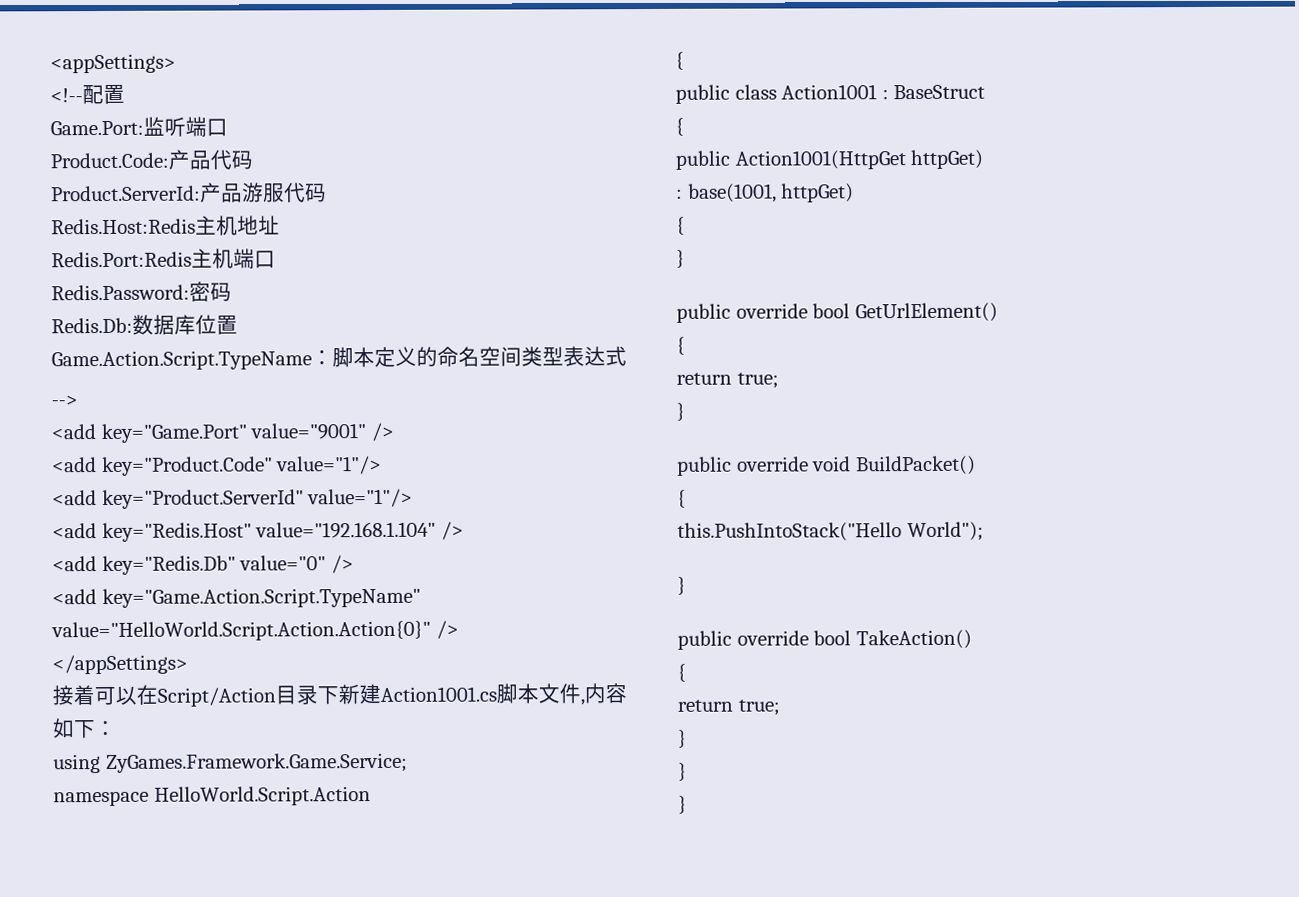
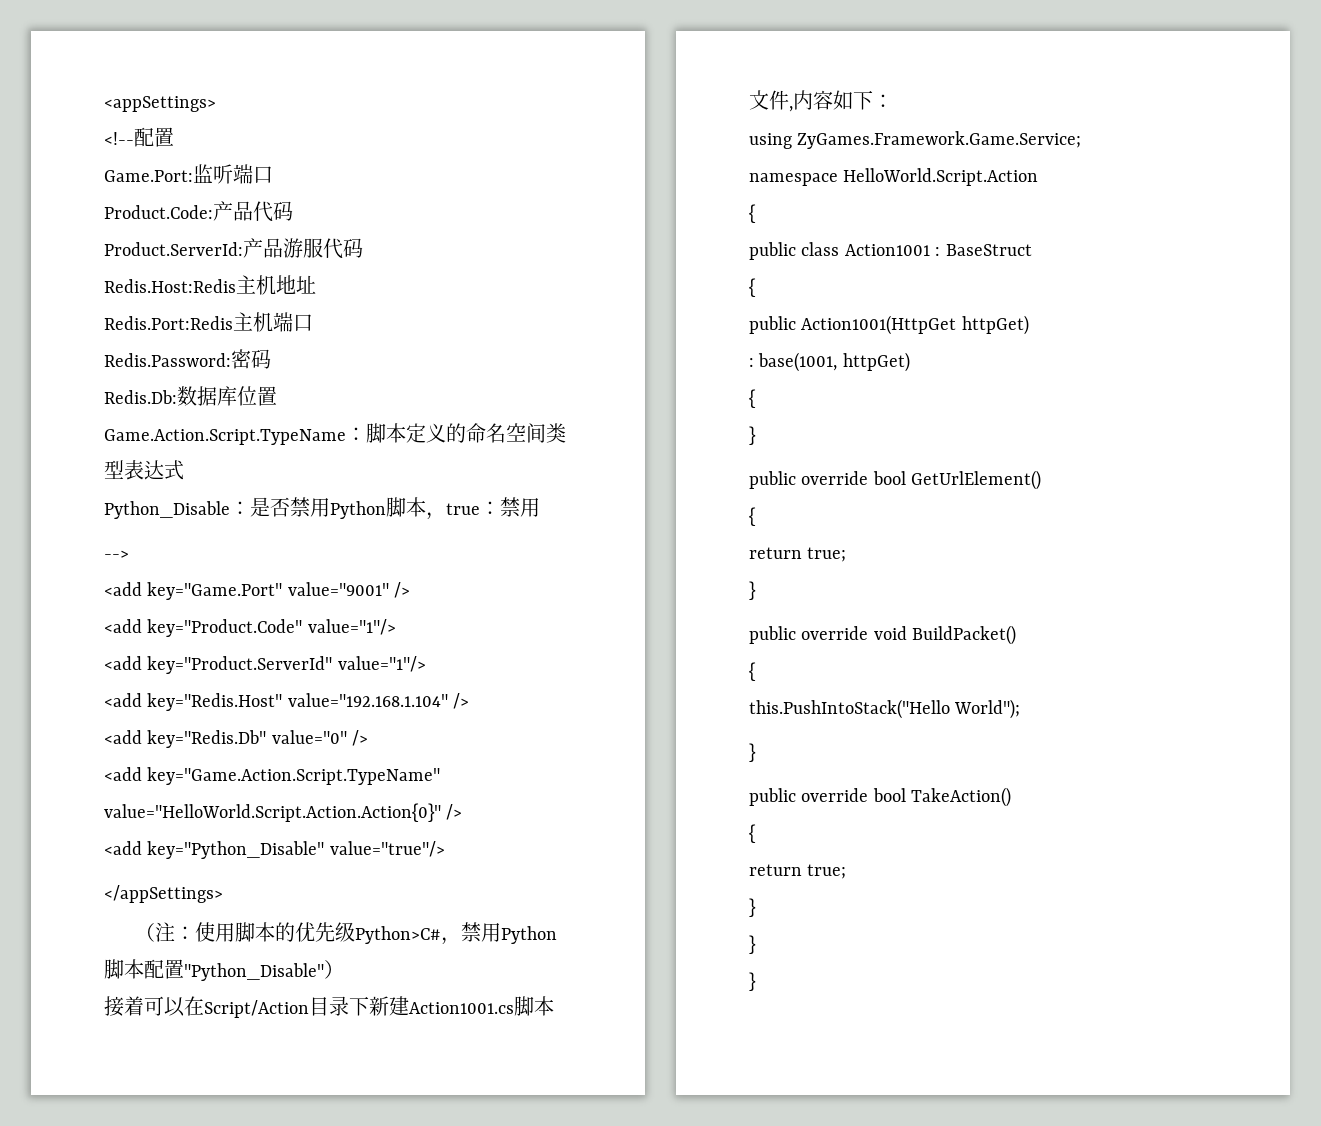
+ Python_Disable：是否禁用Python脚本，true：禁用
+ <add key="Python_Disable" value="true"/>
  </appSettings>
+ （注：使用脚本的优先级Python>C#，禁用Python脚本配置"Python_Disable"）

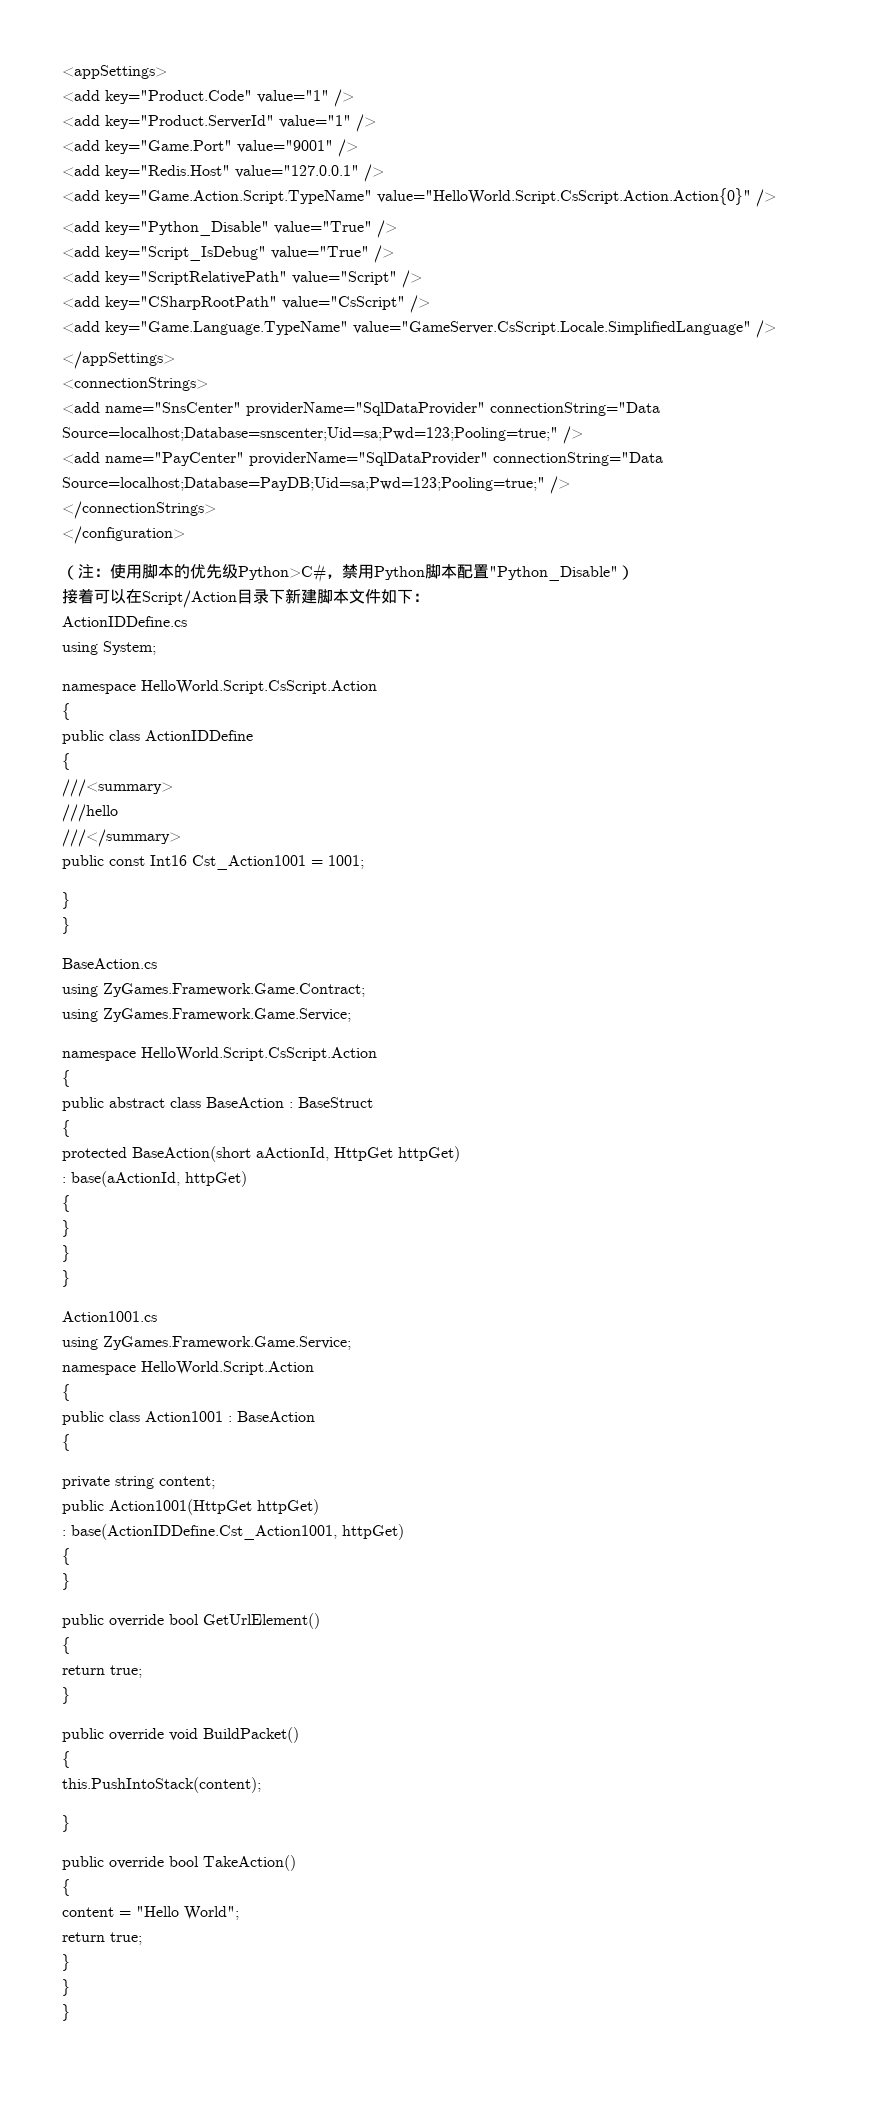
- <!--配置
- Game.Port:监听端口
- Product.Code:产品代码
- Product.ServerId:产品游服代码
- Redis.Host:Redis主机地址
- Redis.Port:Redis主机端口
- Redis.Password:密码
- Redis.Db:数据库位置
- Game.Action.Script.TypeName：脚本定义的命名空间类型表达式
- Python_Disable：是否禁用Python脚本，true：禁用
- -->
+ <add key="Product.Code" value="1" />
+ <add key="Product.ServerId" value="1" />
  <add key="Game.Port" value="9001" />
- <add key="Product.Code" value="1"/>
- <add key="Product.ServerId" value="1"/>
- <add key="Redis.Host" value="192.168.1.104" />
- <add key="Redis.Db" value="0" />
+ <add key="Redis.Host" value="127.0.0.1" />
- <add key="Game.Action.Script.TypeName" value="HelloWorld.Script.Action.Action{0}" />
+ <add key="Game.Action.Script.TypeName" value="HelloWorld.Script.CsScript.Action.Action{0}" />
- <add key="Python_Disable" value="true"/>
+ <add key="Python_Disable" value="True" />
+ <add key="Script_IsDebug" value="True" />
+ <add key="ScriptRelativePath" value="Script" />
+ <add key="CSharpRootPath" value="CsScript" />
+ <add key="Game.Language.TypeName" value="GameServer.CsScript.Locale.SimplifiedLanguage" />
  </appSettings>
+ <connectionStrings>
+ <add name="SnsCenter" providerName="SqlDataProvider" connectionString="Data Source=localhost;Database=snscenter;Uid=sa;Pwd=123;Pooling=true;" />
+ <add name="PayCenter" providerName="SqlDataProvider" connectionString="Data Source=localhost;Database=PayDB;Uid=sa;Pwd=123;Pooling=true;" />
+ </connectionStrings>
+ </configuration>
- 接着可以在Script/Action目录下新建Action1001.cs脚本文件,内容如下：
+ 接着可以在Script/Action目录下新建脚本文件如下：
+ ActionIDDefine.cs
+ using System;
+ namespace HelloWorld.Script.CsScript.Action
+ {
+ public class ActionIDDefine
+ {
+ ///<summary>
+ ///hello
+ ///</summary>
+ public const Int16 Cst_Action1001 = 1001;
+ }
+ }
+ BaseAction.cs
+ using ZyGames.Framework.Game.Contract;
+ using ZyGames.Framework.Game.Service;
+ namespace HelloWorld.Script.CsScript.Action
+ {
+ public abstract class BaseAction : BaseStruct
+ {
+ protected BaseAction(short aActionId, HttpGet httpGet)
+ : base(aActionId, httpGet)
+ {
+ }
+ }
+ }
+ Action1001.cs
- public class Action1001 : BaseStruct
+ public class Action1001 : BaseAction
  {
+ private string content;
- : base(1001, httpGet)
+ : base(ActionIDDefine.Cst_Action1001, httpGet)
- this.PushIntoStack("Hello World");
+ this.PushIntoStack(content);
+ content = "Hello World";

